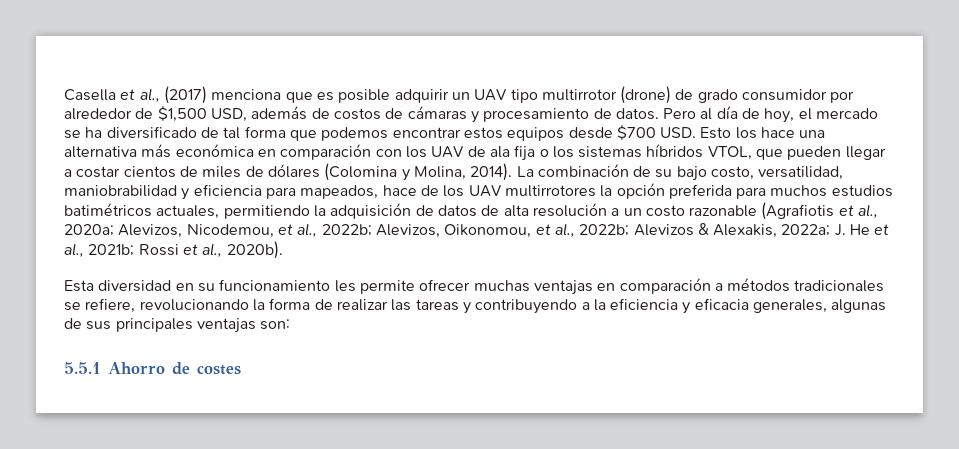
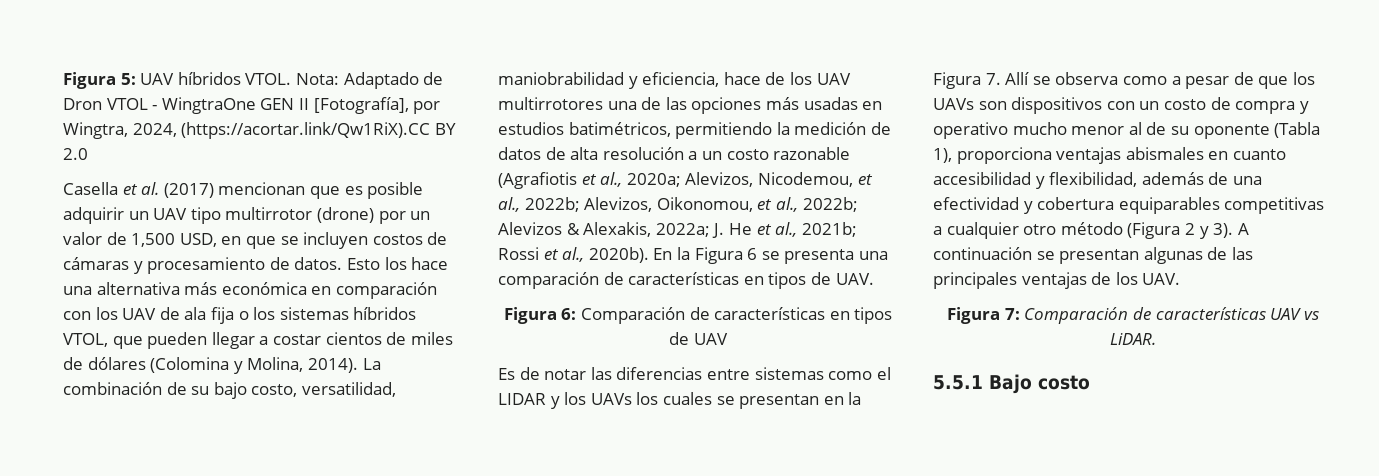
- Casella et al., (2017) menciona que es posible adquirir un UAV tipo multirrotor (drone) de grado consumidor por alrededor de $1,500 USD, además de costos de cámaras y procesamiento de datos.
+ Figura 5: UAV híbridos VTOL. Nota: Adaptado de Dron VTOL - WingtraOne GEN II [Fotografía], por Wingtra, 2024, (https://acortar.link/Qw1RiX).CC BY 2.0
+ Casella et al. (2017) mencionan que es posible adquirir un UAV tipo multirrotor (drone) por un valor de 1,500 USD, en que se incluyen costos de cámaras y procesamiento de datos.
- Pero al día de hoy, el mercado se ha diversificado de tal forma que podemos encontrar estos equipos desde $700 USD. Esto los hace una alternativa más económica en comparación con los UAV de ala fija o los sistemas híbridos VTOL, que pueden llegar a costar cientos de miles de dólares (Colomina y Molina, 2014).
+ Esto los hace una alternativa más económica en comparación con los UAV de ala fija o los sistemas híbridos VTOL, que pueden llegar a costar cientos de miles de dólares (Colomina y Molina, 2014).
- La combinación de su bajo costo, versatilidad, maniobrabilidad y eficiencia para mapeados, hace de los UAV multirrotores la opción preferida para muchos estudios batimétricos actuales, permitiendo la adquisición de datos de alta resolución a un costo razonable (Agrafiotis et al., 2020a; Alevizos, Nicodemou, et al., 2022b; Alevizos, Oikonomou, et al., 2022b; Alevizos & Alexakis, 2022a; J. He et al., 2021b; Rossi et al., 2020b).
- Esta diversidad en su funcionamiento les permite ofrecer muchas ventajas en comparación a métodos tradicionales se refiere, revolucionando la forma de realizar las tareas y contribuyendo a la eficiencia y eficacia generales, algunas de sus principales ventajas son:
- 5.5.1 Ahorro de costes
+ La combinación de su bajo costo, versatilidad, maniobrabilidad y eficiencia, hace de los UAV multirrotores una de las opciones más usadas en estudios batimétricos, permitiendo la medición de datos de alta resolución a un costo razonable (Agrafiotis et al., 2020a; Alevizos, Nicodemou, et al., 2022b; Alevizos, Oikonomou, et al., 2022b; Alevizos & Alexakis, 2022a; J. He et al., 2021b; Rossi et al., 2020b). En la Figura 6 se presenta una comparación de características en tipos de UAV.
+ Figura 6: Comparación de características en tipos de UAV
+ Es de notar las diferencias entre sistemas como el LIDAR y los UAVs los cuales se presentan en la Figura 7. Allí se observa como a pesar de que los UAVs son dispositivos con un costo de compra y operativo mucho menor al de su oponente (Tabla 1), proporciona ventajas abismales en cuanto accesibilidad y flexibilidad, además de una efectividad y cobertura equiparables competitivas a cualquier otro método (Figura 2 y 3). A continuación se presentan algunas de las principales ventajas de los UAV.
+ Figura 7: Comparación de características UAV vs LiDAR.
+ 5.5.1 Bajo costo

